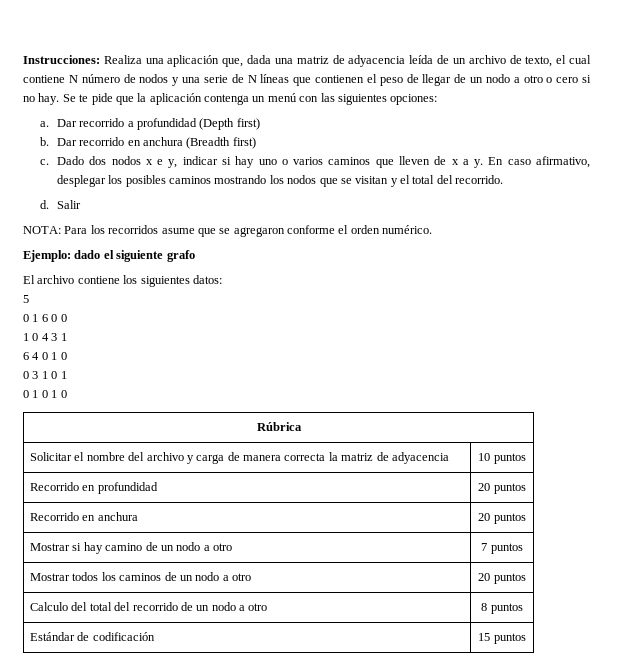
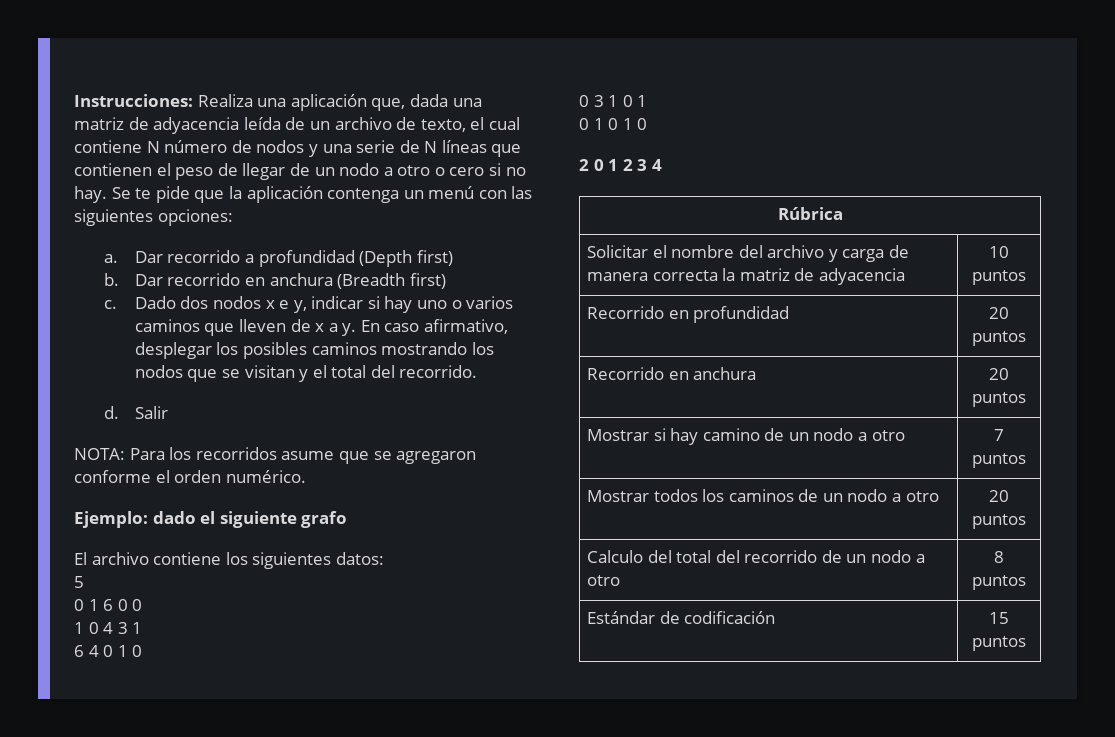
+ 2 0 1 2 3 4

